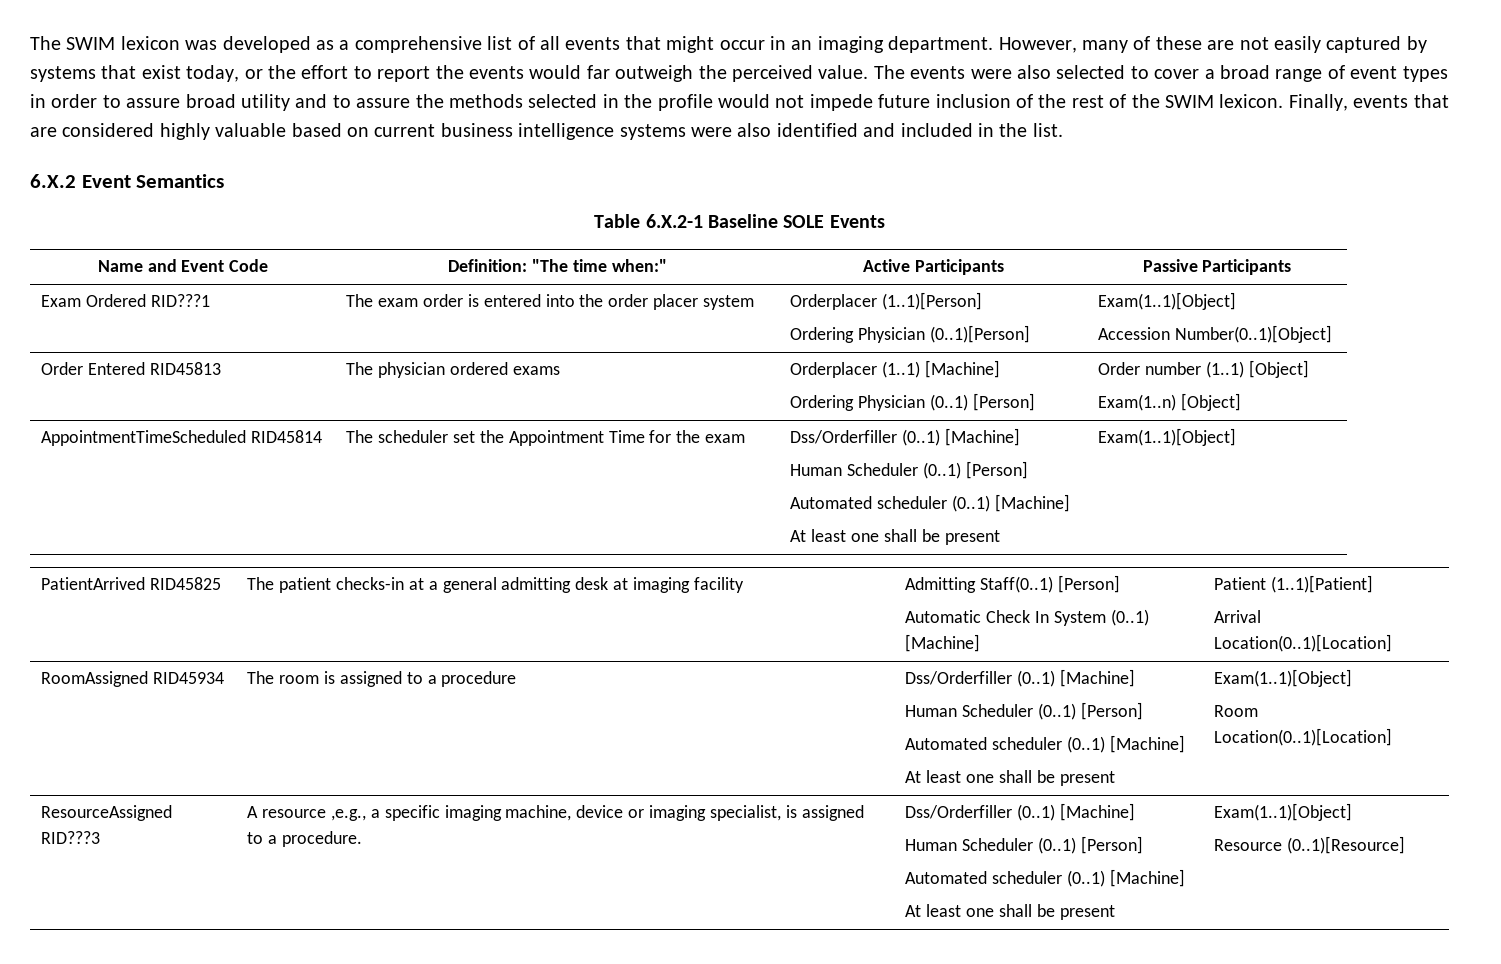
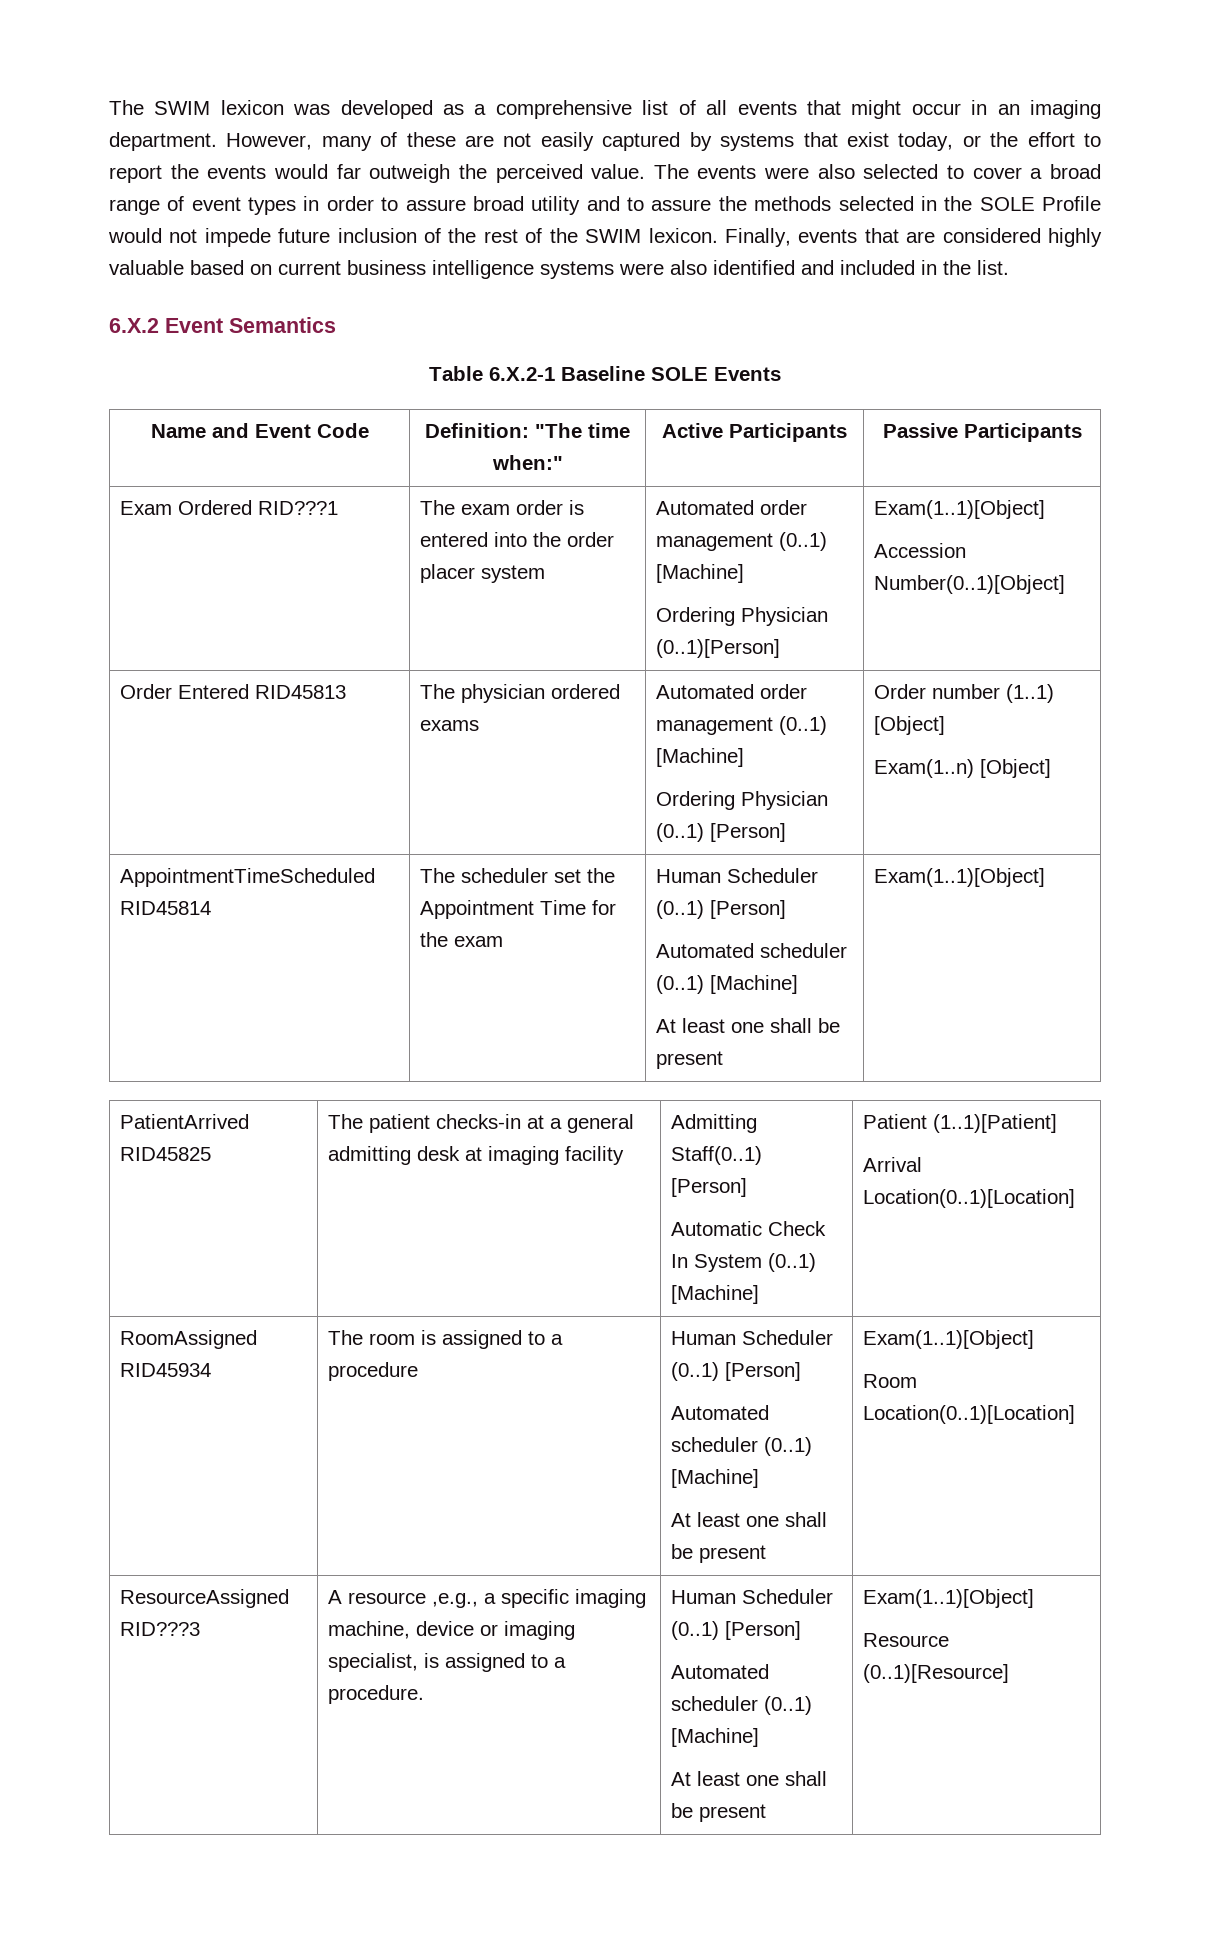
- The events were also selected to cover a broad range of event types in order to assure broad utility and to assure the methods selected in the profile would not impede future inclusion of the rest of the SWIM lexicon.
+ The events were also selected to cover a broad range of event types in order to assure broad utility and to assure the methods selected in the SOLE Profile would not impede future inclusion of the rest of the SWIM lexicon.
- Exam Ordered RID???1 | The exam order is entered into the order placer system | Orderplacer (1..1)[Person]
+ Exam Ordered RID???1 | The exam order is entered into the order placer system | Automated order management (0..1) [Machine]
- Order Entered RID45813 | The physician ordered exams | Orderplacer (1..1) [Machine]
+ Order Entered RID45813 | The physician ordered exams | Automated order management (0..1) [Machine]
- AppointmentTimeScheduled RID45814 | The scheduler set the Appointment Time for the exam | Dss/Orderfiller (0..1) [Machine]
- Human Scheduler (0..1) [Person]
+ AppointmentTimeScheduled RID45814 | The scheduler set the Appointment Time for the exam | Human Scheduler (0..1) [Person]
- RoomAssigned RID45934 | The room is assigned to a procedure | Dss/Orderfiller (0..1) [Machine]
- Human Scheduler (0..1) [Person]
+ RoomAssigned RID45934 | The room is assigned to a procedure | Human Scheduler (0..1) [Person]
- ResourceAssigned RID???3 | A resource ,e.g., a specific imaging machine, device or imaging specialist, is assigned to a procedure. | Dss/Orderfiller (0..1) [Machine]
- Human Scheduler (0..1) [Person]
+ ResourceAssigned RID???3 | A resource ,e.g., a specific imaging machine, device or imaging specialist, is assigned to a procedure. | Human Scheduler (0..1) [Person]

